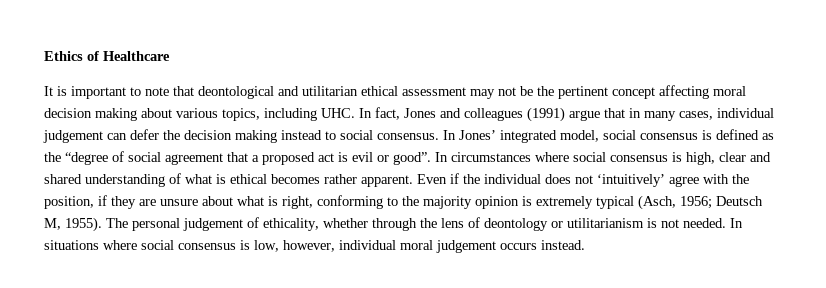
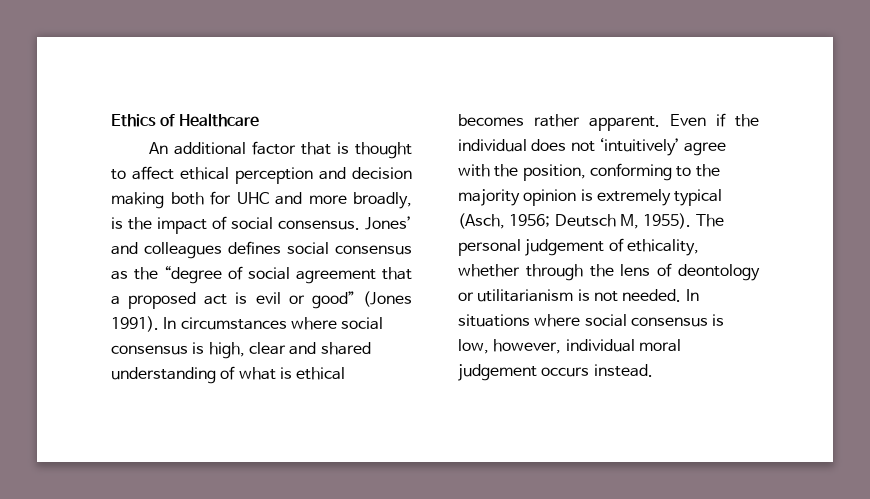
- It is important to note that deontological and utilitarian ethical assessment may not be the pertinent concept affecting moral decision making about various topics, including UHC. In fact, Jones and colleagues (1991) argue that in many cases, individual judgement can defer the decision making instead to social consensus. In Jones’ integrated model, social consensus is defined as the “degree of social agreement that a proposed act is evil or good”.
+ An additional factor that is thought to affect ethical perception and decision making both for UHC and more broadly, is the impact of social consensus. Jones’ and colleagues defines social consensus as the “degree of social agreement that a proposed act is evil or good” (Jones 1991).
- Even if the individual does not ‘intuitively’ agree with the position, if they are unsure about what is right, conforming to the majority opinion is extremely typical (Asch, 1956; Deutsch M, 1955).
+ Even if the individual does not ‘intuitively’ agree with the position, conforming to the majority opinion is extremely typical (Asch, 1956; Deutsch M, 1955).

